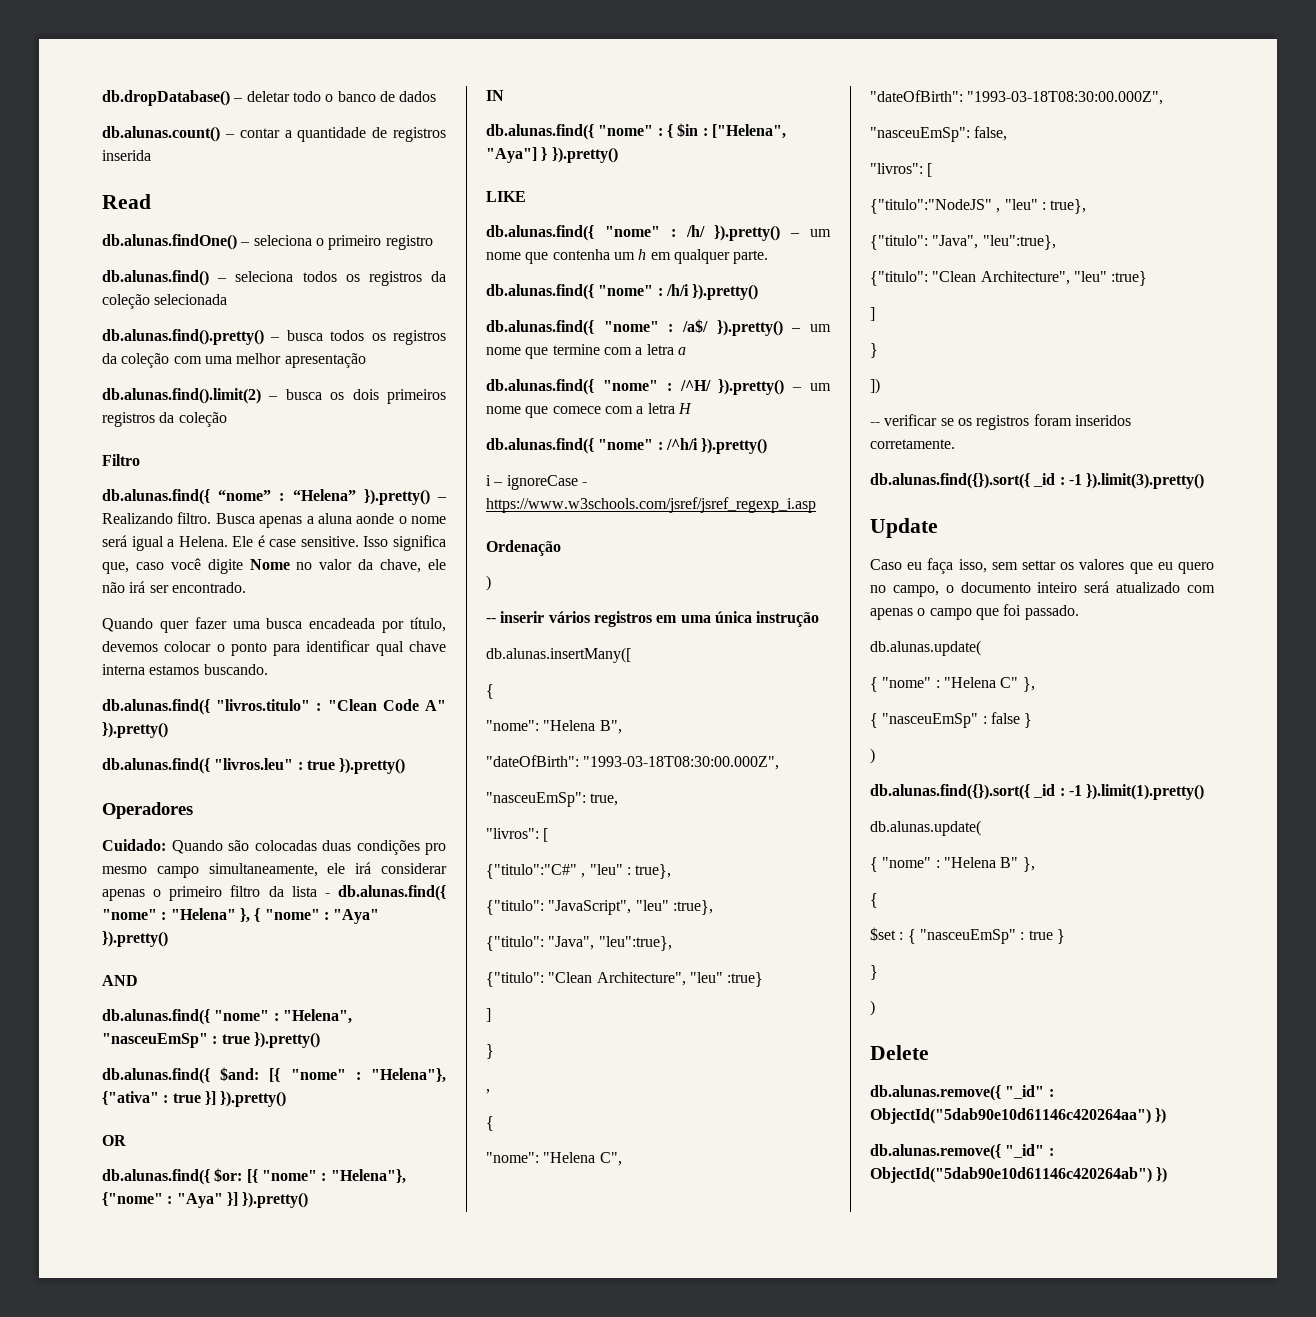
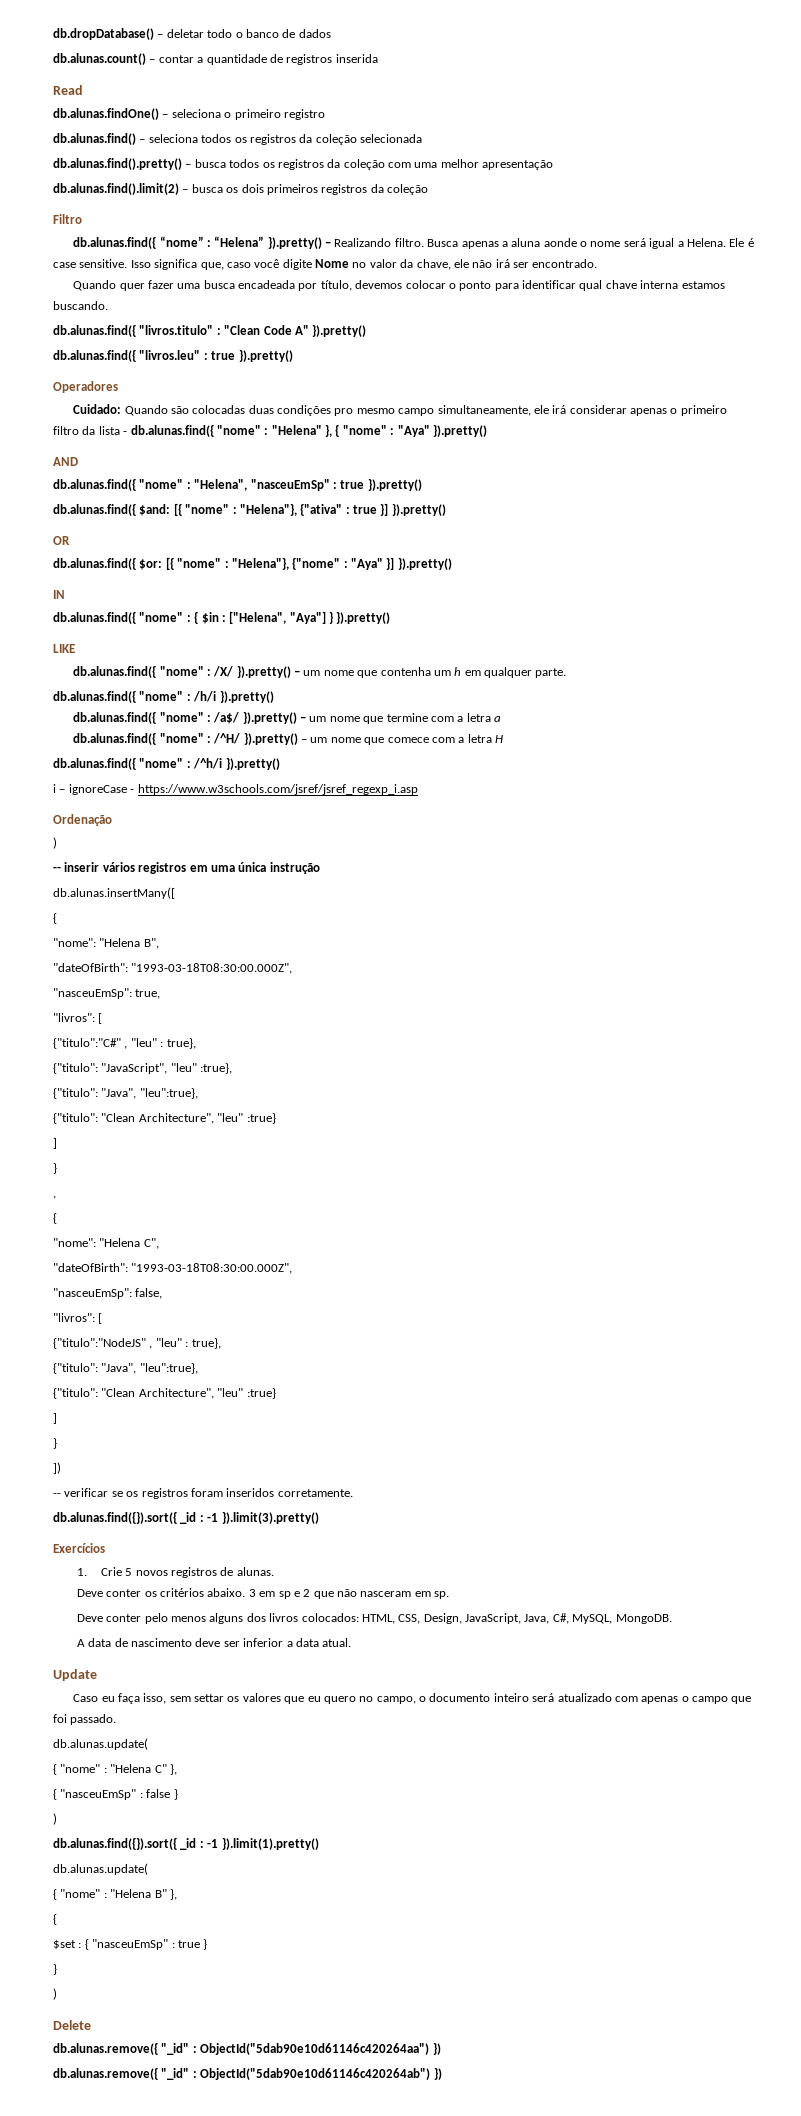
- db.alunas.find({ "nome" : /h/ }).pretty() – um nome que contenha um h em qualquer parte.
+ db.alunas.find({ "nome" : /X/ }).pretty() – um nome que contenha um h em qualquer parte.
+ Exercícios
+ 1. Crie 5 novos registros de alunas.
+ Deve conter os critérios abaixo. 3 em sp e 2 que não nasceram em sp.
+ Deve conter pelo menos alguns dos livros colocados: HTML, CSS, Design, JavaScript, Java, C#, MySQL, MongoDB.
+ A data de nascimento deve ser inferior a data atual.

